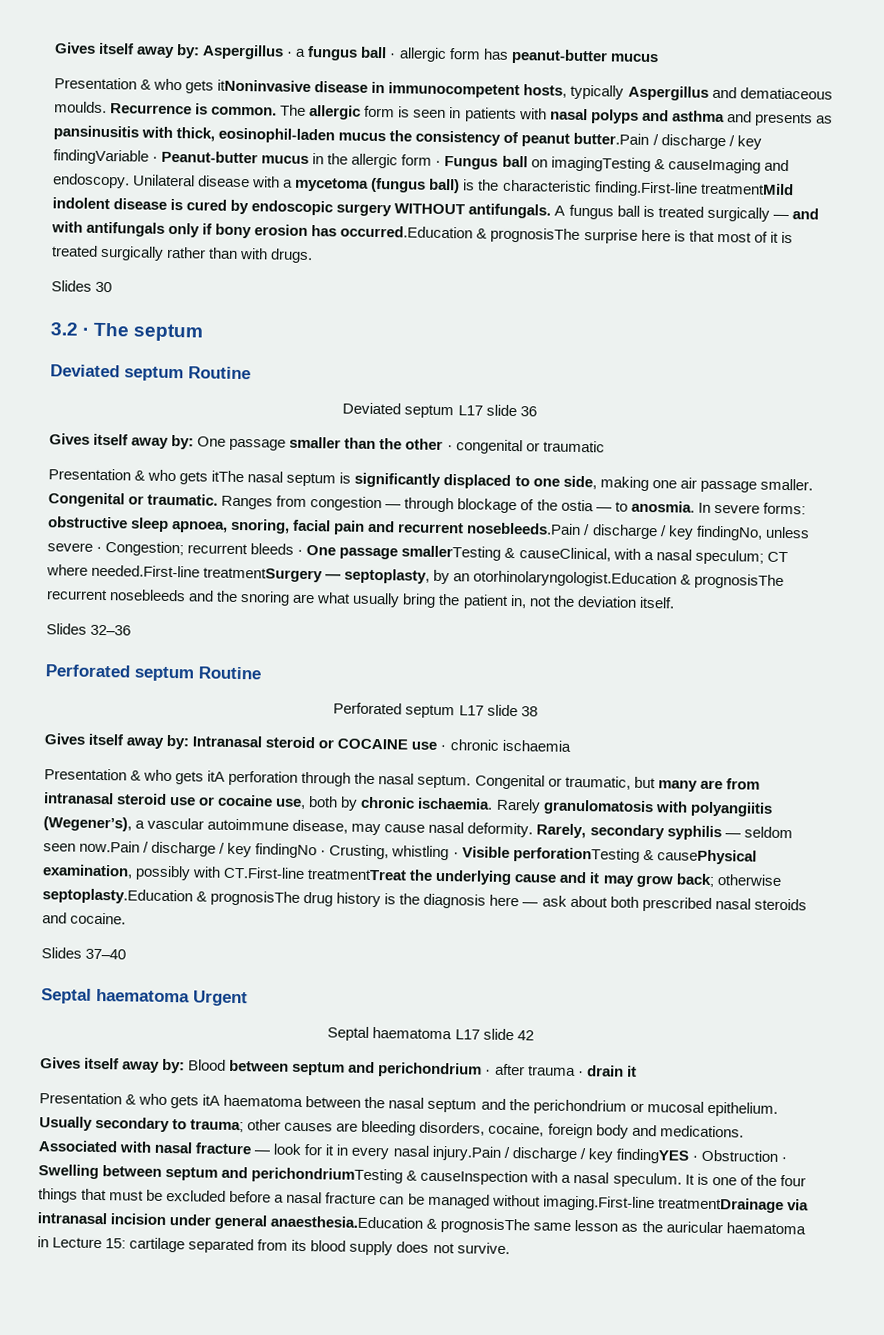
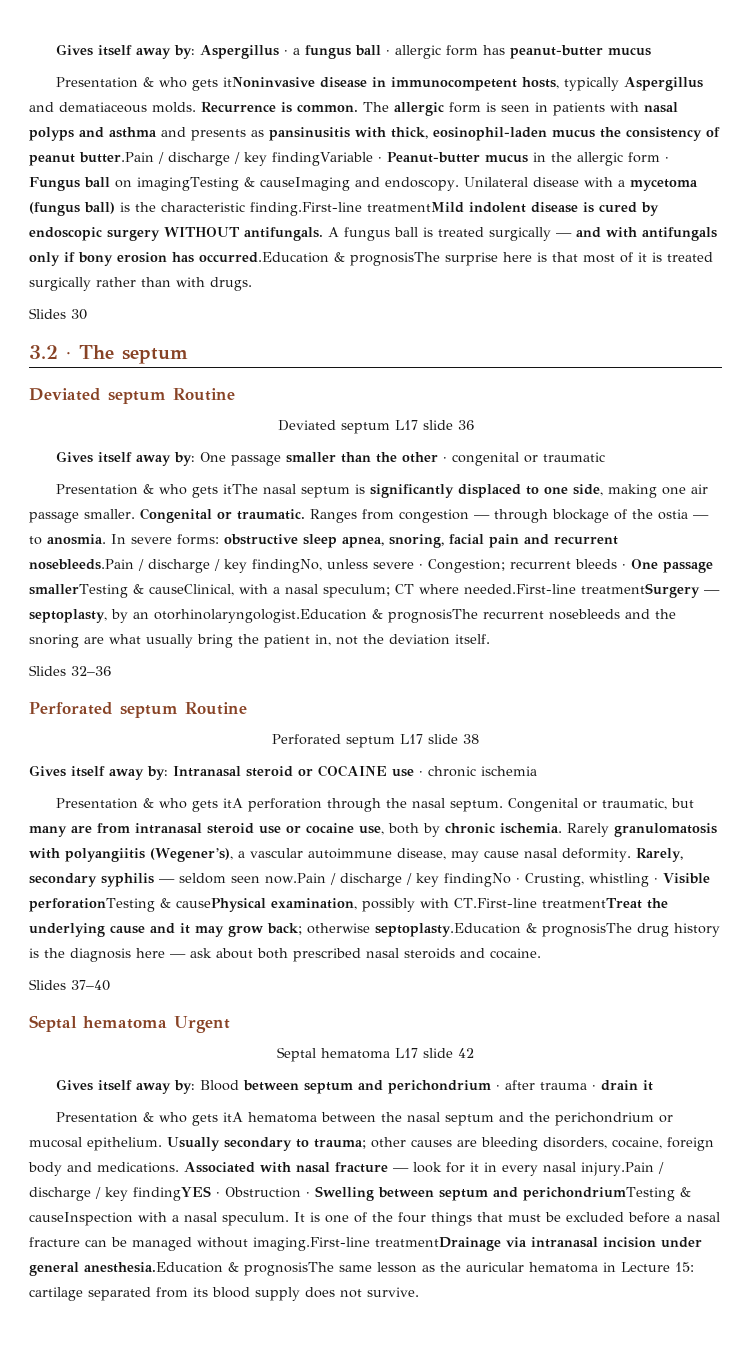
- Presentation & who gets itNoninvasive disease in immunocompetent hosts, typically Aspergillus and dematiaceous moulds.
+ Presentation & who gets itNoninvasive disease in immunocompetent hosts, typically Aspergillus and dematiaceous molds.
- In severe forms: obstructive sleep apnoea, snoring, facial pain and recurrent nosebleeds.Pain / discharge / key findingNo, unless severe · Congestion; recurrent bleeds · One passage smallerTesting & causeClinical, with a nasal speculum; CT where needed.First-line treatmentSurgery — septoplasty, by an otorhinolaryngologist.Education & prognosisThe recurrent nosebleeds and the snoring are what usually bring the patient in, not the deviation itself.
+ In severe forms: obstructive sleep apnea, snoring, facial pain and recurrent nosebleeds.Pain / discharge / key findingNo, unless severe · Congestion; recurrent bleeds · One passage smallerTesting & causeClinical, with a nasal speculum; CT where needed.First-line treatmentSurgery — septoplasty, by an otorhinolaryngologist.Education & prognosisThe recurrent nosebleeds and the snoring are what usually bring the patient in, not the deviation itself.
- Gives itself away by: Intranasal steroid or COCAINE use · chronic ischaemia
+ Gives itself away by: Intranasal steroid or COCAINE use · chronic ischemia
- Congenital or traumatic, but many are from intranasal steroid use or cocaine use, both by chronic ischaemia.
+ Congenital or traumatic, but many are from intranasal steroid use or cocaine use, both by chronic ischemia.
- Septal haematoma Urgent
+ Septal hematoma Urgent
- Septal haematoma L17 slide 42
+ Septal hematoma L17 slide 42
- Presentation & who gets itA haematoma between the nasal septum and the perichondrium or mucosal epithelium.
+ Presentation & who gets itA hematoma between the nasal septum and the perichondrium or mucosal epithelium.
- It is one of the four things that must be excluded before a nasal fracture can be managed without imaging.First-line treatmentDrainage via intranasal incision under general anaesthesia.Education & prognosisThe same lesson as the auricular haematoma in Lecture 15: cartilage separated from its blood supply does not survive.
+ It is one of the four things that must be excluded before a nasal fracture can be managed without imaging.First-line treatmentDrainage via intranasal incision under general anesthesia.Education & prognosisThe same lesson as the auricular hematoma in Lecture 15: cartilage separated from its blood supply does not survive.

